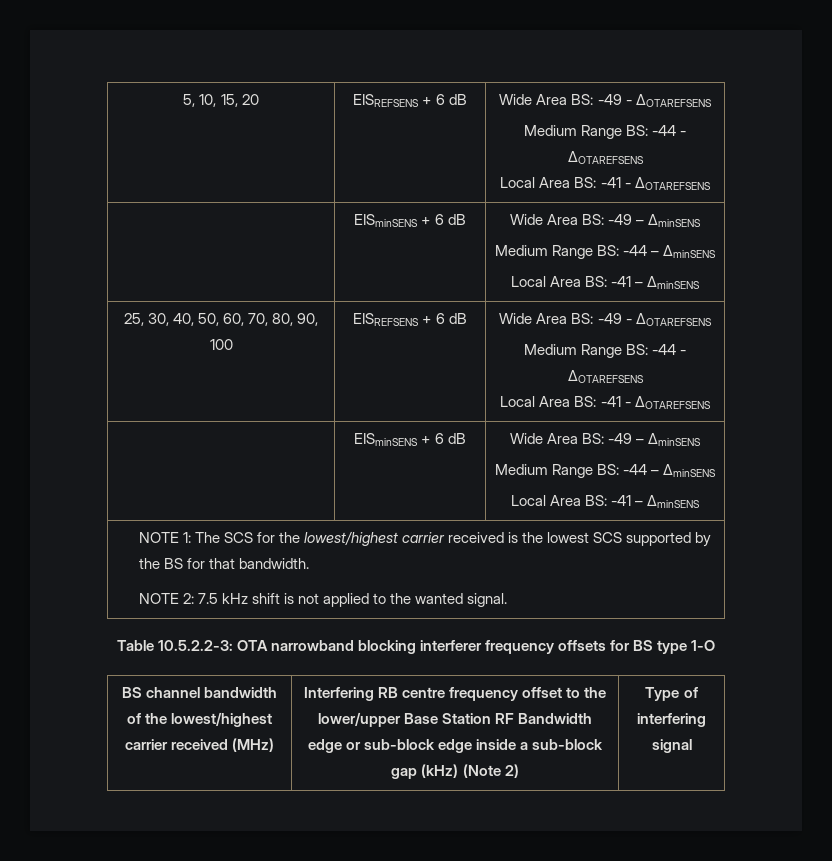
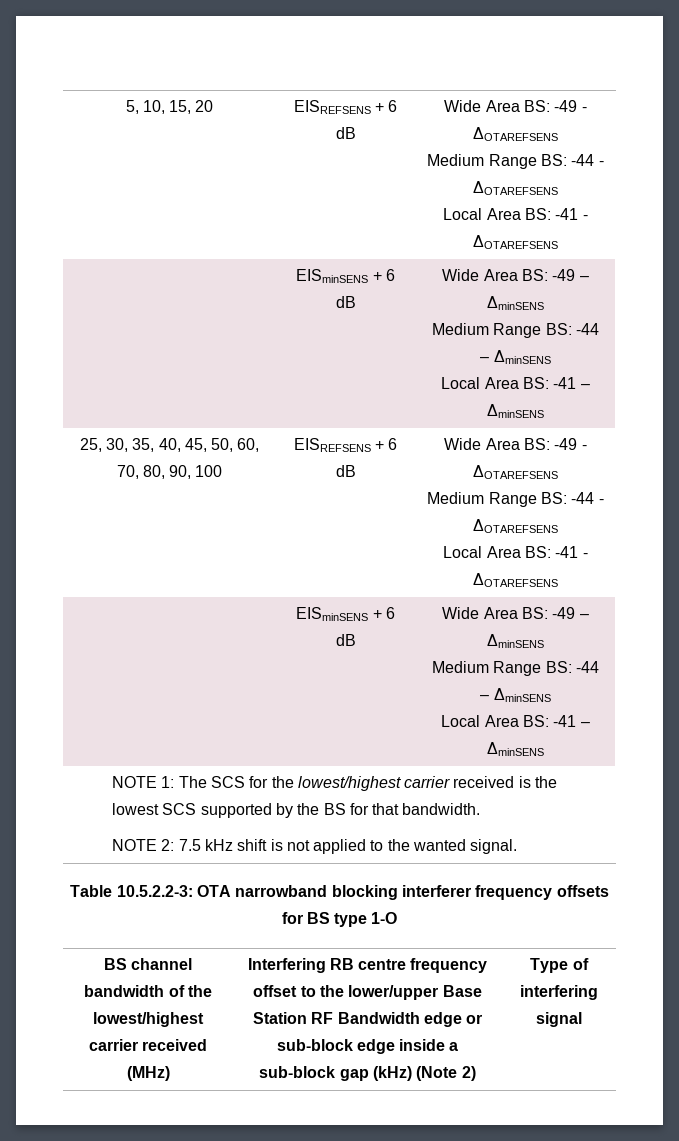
- 25, 30, 40, 50, 60, 70, 80, 90, 100 | EISREFSENS + 6 dB | Wide Area BS: -49 - ΔOTAREFSENS
+ 25, 30, 35, 40, 45, 50, 60, 70, 80, 90, 100 | EISREFSENS + 6 dB | Wide Area BS: -49 - ΔOTAREFSENS

